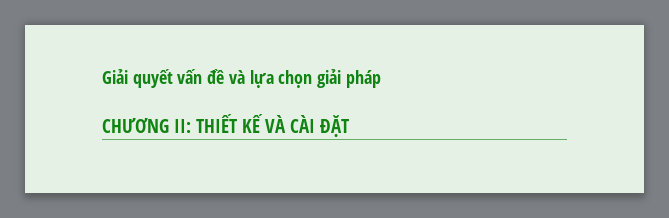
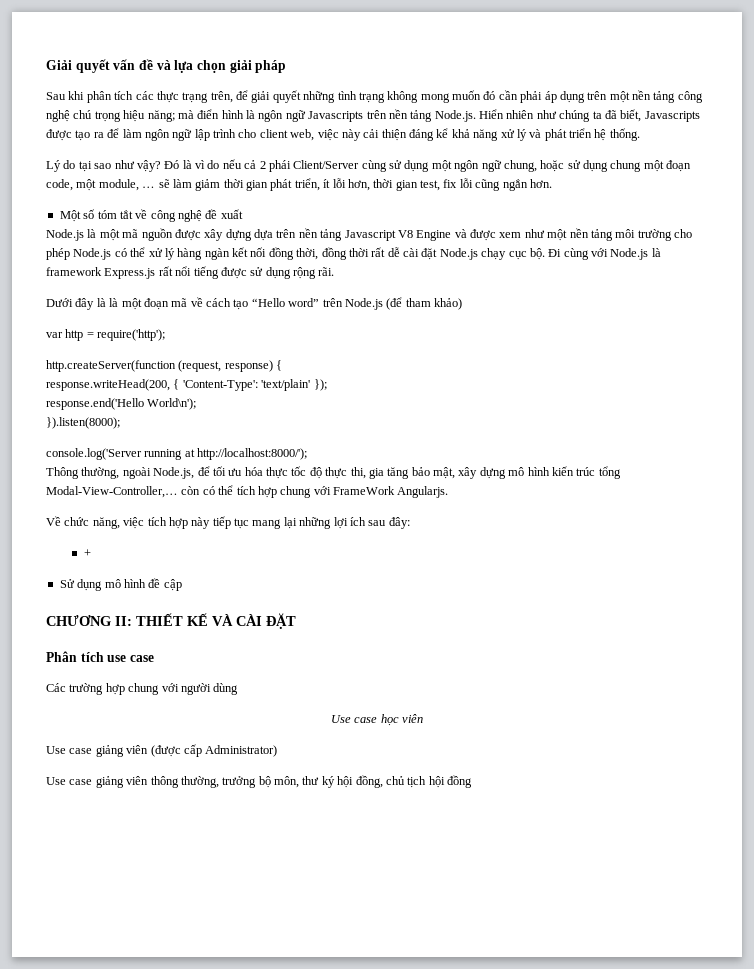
+ Sau khi phân tích các thực trạng trên, để giải quyết những tình trạng không mong muốn đó cần phải áp dụng trên một nền tảng công nghệ chú trọng hiệu năng; mà điển hình là ngôn ngữ Javascripts trên nền tảng Node.js. Hiển nhiên như chúng ta đã biết, Javascripts được tạo ra để làm ngôn ngữ lập trình cho client web, việc này cải thiện đáng kể khả năng xử lý và phát triển hệ thống.
+ Lý do tại sao như vậy? Đó là vì do nếu cả 2 phái Client/Server cùng sử dụng một ngôn ngữ chung, hoặc sử dụng chung một đoạn code, một module, … sẽ làm giảm thời gian phát triển, ít lỗi hơn, thời gian test, fix lỗi cũng ngắn hơn.
+ Một số tóm tắt về công nghệ đề xuất
+ Node.js là một mã nguồn được xây dựng dựa trên nền tảng Javascript V8 Engine và được xem như một nền tảng môi trường cho phép Node.js có thể xử lý hàng ngàn kết nối đồng thời, đồng thời rất dễ cài đặt Node.js chạy cục bộ. Đi cùng với Node.js là framework Express.js rất nổi tiếng được sử dụng rộng rãi.
+ Dưới đây là là một đoạn mã về cách tạo “Hello word” trên Node.js (để tham khảo)
+ var http = require('http');
+ http.createServer(function (request, response) {
+ response.writeHead(200, { 'Content-Type': 'text/plain' });
+ response.end('Hello World\n');
+ }).listen(8000);
+ console.log('Server running at http://localhost:8000/');
+ Thông thường, ngoài Node.js, để tối ưu hóa thực tốc độ thực thi, gia tăng bảo mật, xây dựng mô hình kiến trúc tổng Modal-View-Controller,… còn có thể tích hợp chung với FrameWork Angularjs.
+ Về chức năng, việc tích hợp này tiếp tục mang lại những lợi ích sau đây:
+ +
+ Sử dụng mô hình đề cập
+ Phân tích use case
+ Các trường hợp chung với người dùng
+ Use case học viên
+ Use case giảng viên (được cấp Administrator)
+ Use case giảng viên thông thường, trưởng bộ môn, thư ký hội đồng, chủ tịch hội đồng

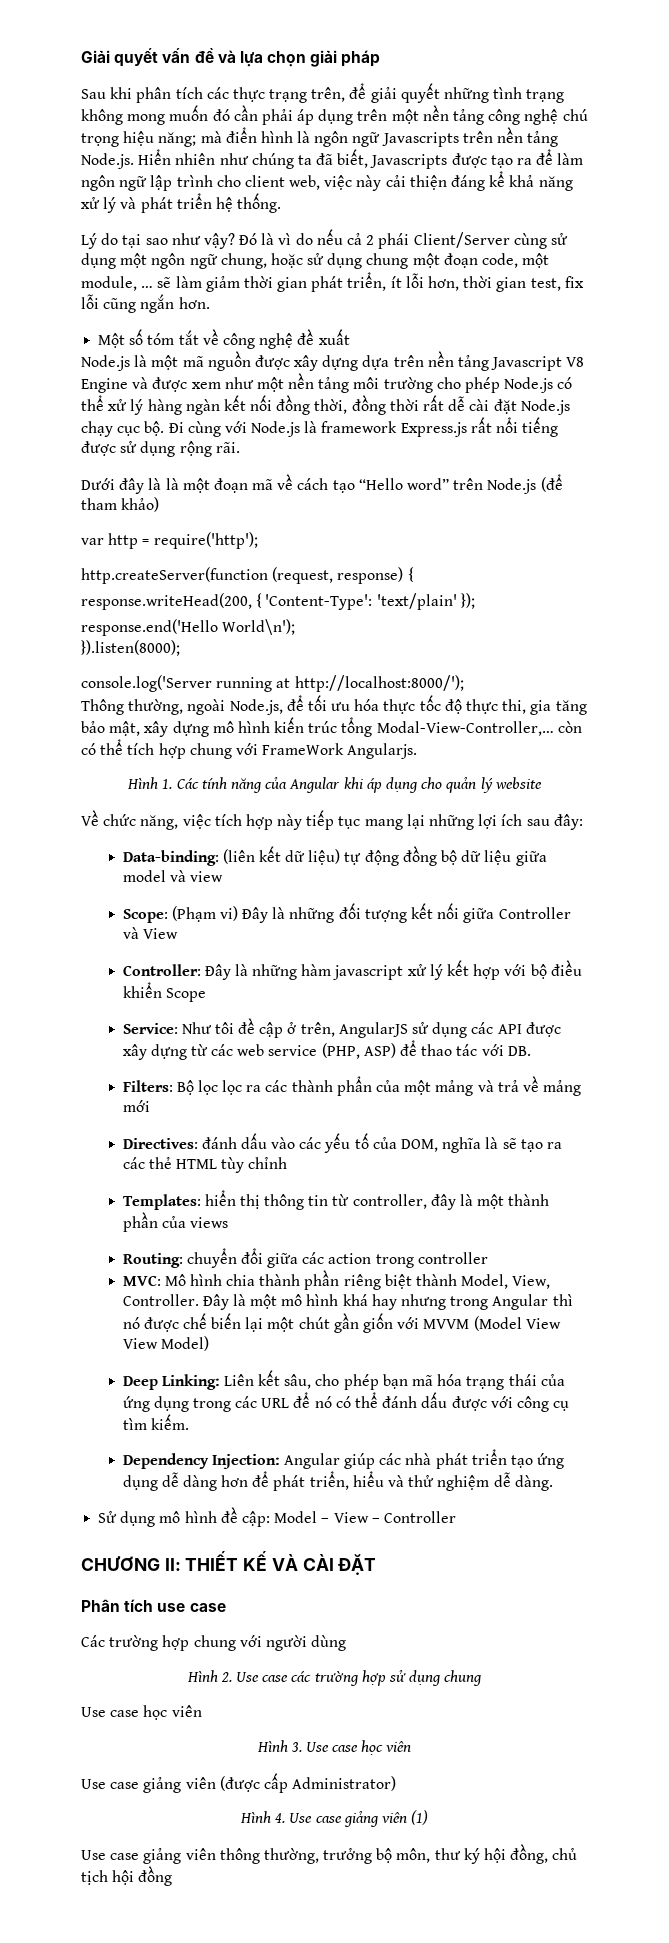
+ Hình 1. Các tính năng của Angular khi áp dụng cho quản lý website
- +
+ Data-binding: (liên kết dữ liệu) tự động đồng bộ dữ liệu giữa model và view
+ Scope: (Phạm vi) Đây là những đối tượng kết nối giữa Controller và View
+ Controller: Đây là những hàm javascript xử lý kết hợp với bộ điều khiển Scope
+ Service: Như tôi đề cập ở trên, AngularJS sử dụng các API được xây dựng từ các web service (PHP, ASP) để thao tác với DB.
+ Filters: Bộ lọc lọc ra các thành phẩn của một mảng và trả về mảng mới
+ Directives: đánh dấu vào các yếu tố của DOM, nghĩa là sẽ tạo ra các thẻ HTML tùy chỉnh
+ Templates: hiển thị thông tin từ controller, đây là một thành phần của views
+ Routing: chuyển đổi giữa các action trong controller
+ MVC: Mô hình chia thành phần riêng biệt thành Model, View, Controller. Đây là một mô hình khá hay nhưng trong Angular thì nó được chế biến lại một chút gần giốn với MVVM (Model View View Model)
+ Deep Linking: Liên kết sâu, cho phép bạn mã hóa trạng thái của ứng dụng trong các URL để nó có thể đánh dấu được với công cụ tìm kiếm.
+ Dependency Injection: Angular giúp các nhà phát triển tạo ứng dụng dễ dàng hơn để phát triển, hiểu và thử nghiệm dễ dàng.
- Sử dụng mô hình đề cập
+ Sử dụng mô hình đề cập: Model – View – Controller
+ Hình 2. Use case các trường hợp sử dụng chung
  Use case học viên
+ Hình 3. Use case học viên
+ Hình 4. Use case giảng viên (1)

